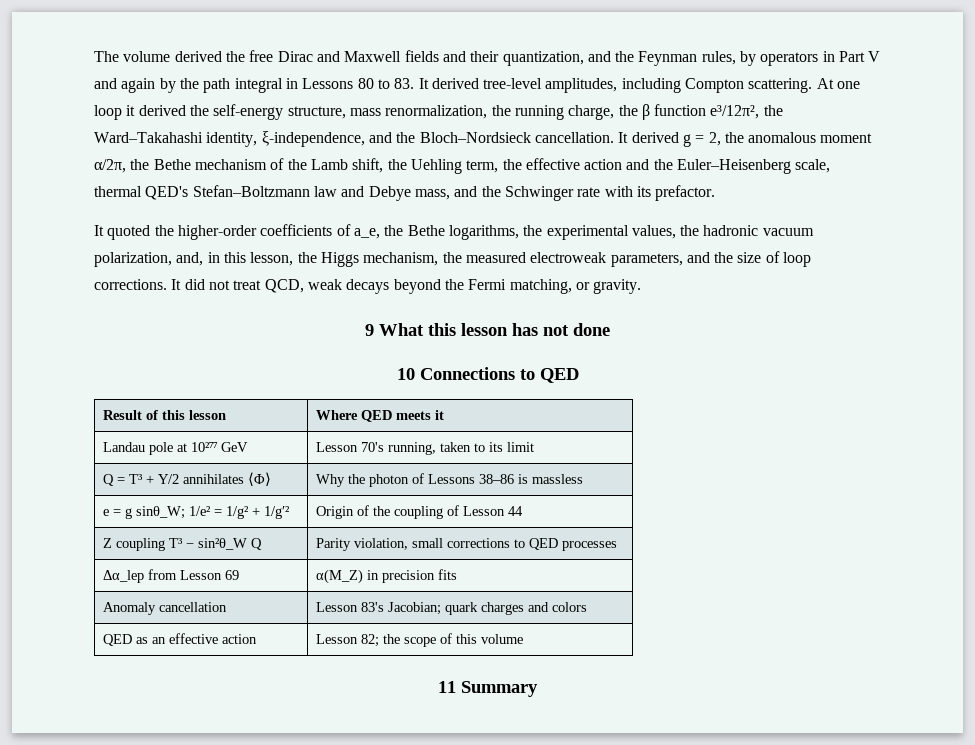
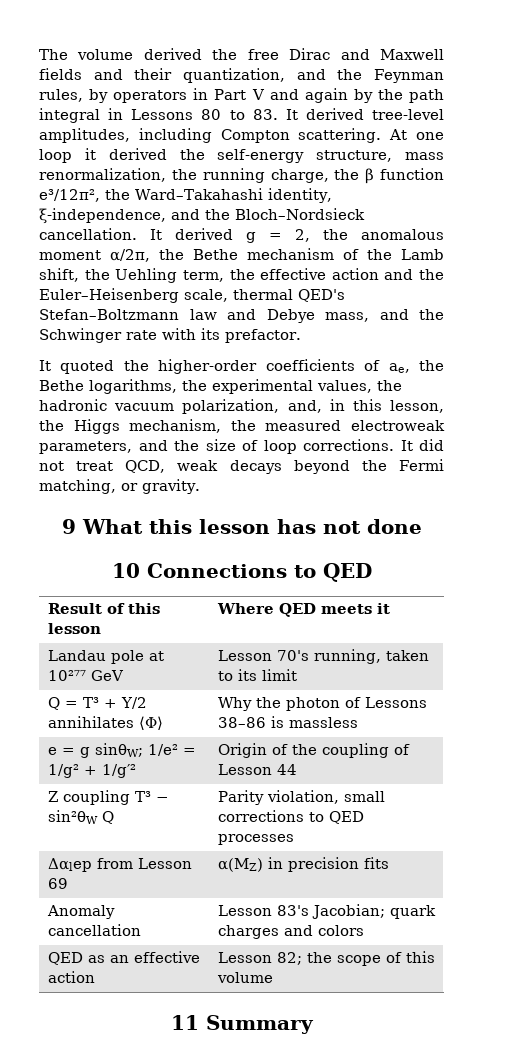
- It quoted the higher-order coefficients of a_e, the Bethe logarithms, the experimental values, the hadronic vacuum polarization, and, in this lesson, the Higgs mechanism, the measured electroweak parameters, and the size of loop corrections.
+ It quoted the higher-order coefficients of ae, the Bethe logarithms, the experimental values, the hadronic vacuum polarization, and, in this lesson, the Higgs mechanism, the measured electroweak parameters, and the size of loop corrections.
- e = g sinθ_W; 1/e² = 1/g² + 1/g′² | Origin of the coupling of Lesson 44
+ e = g sinθW; 1/e² = 1/g² + 1/g′² | Origin of the coupling of Lesson 44
- Z coupling T³ − sin²θ_W Q | Parity violation, small corrections to QED processes
+ Z coupling T³ − sin²θW Q | Parity violation, small corrections to QED processes
- Δα_lep from Lesson 69 | α(M_Z) in precision fits
+ Δαlep from Lesson 69 | α(MZ) in precision fits

